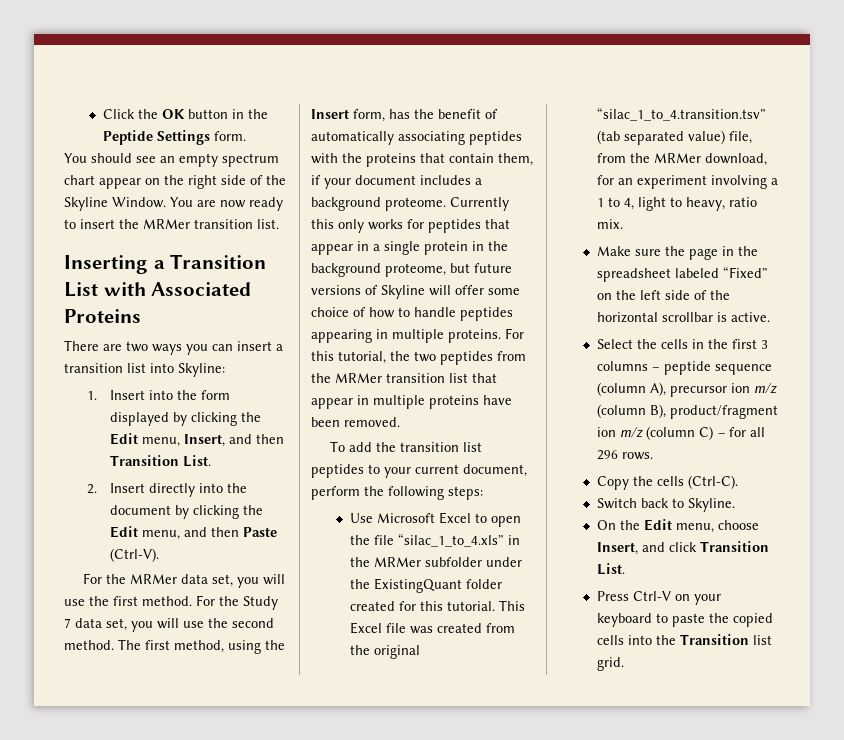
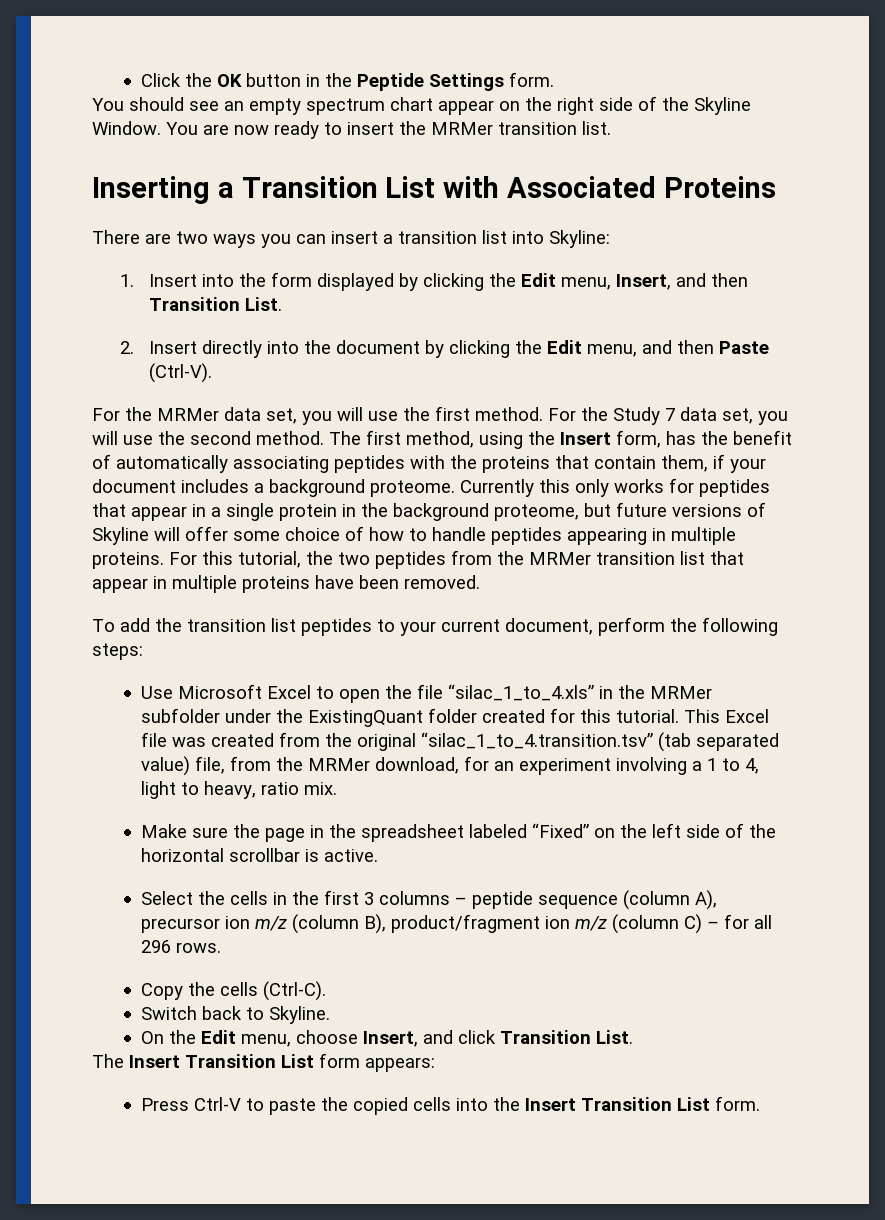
+ The Insert Transition List form appears:
- Press Ctrl-V on your keyboard to paste the copied cells into the Transition list grid.
+ Press Ctrl-V to paste the copied cells into the Insert Transition List form.

